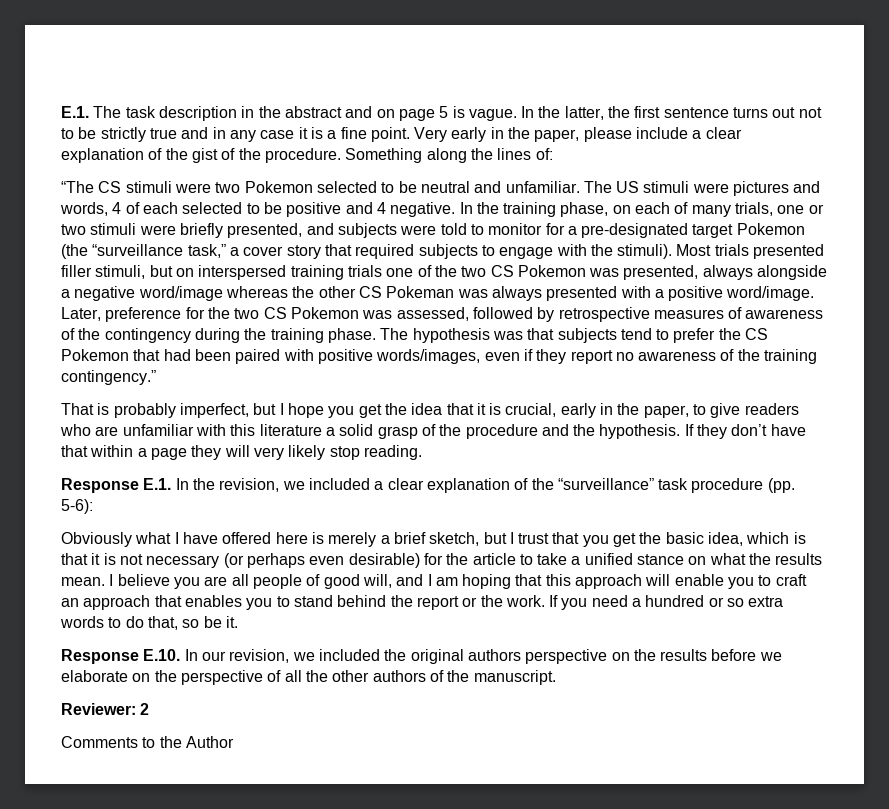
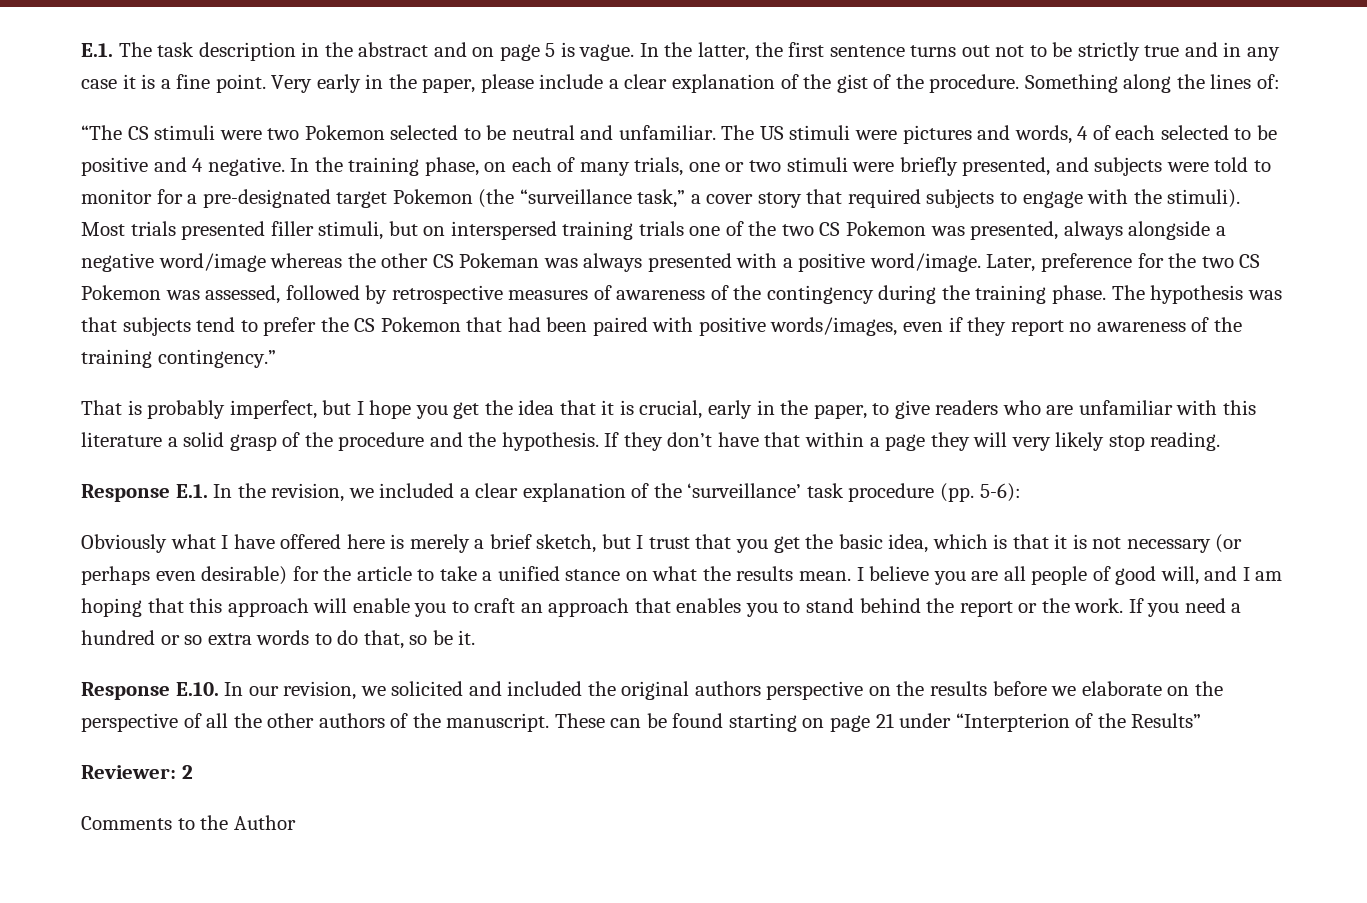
- Response E.1. In the revision, we included a clear explanation of the “surveillance” task procedure (pp. 5-6):
+ Response E.1. In the revision, we included a clear explanation of the ‘surveillance’ task procedure (pp. 5-6):
- Response E.10. In our revision, we included the original authors perspective on the results before we elaborate on the perspective of all the other authors of the manuscript.
+ Response E.10. In our revision, we solicited and included the original authors perspective on the results before we elaborate on the perspective of all the other authors of the manuscript. These can be found starting on page 21 under “Interpterion of the Results”

